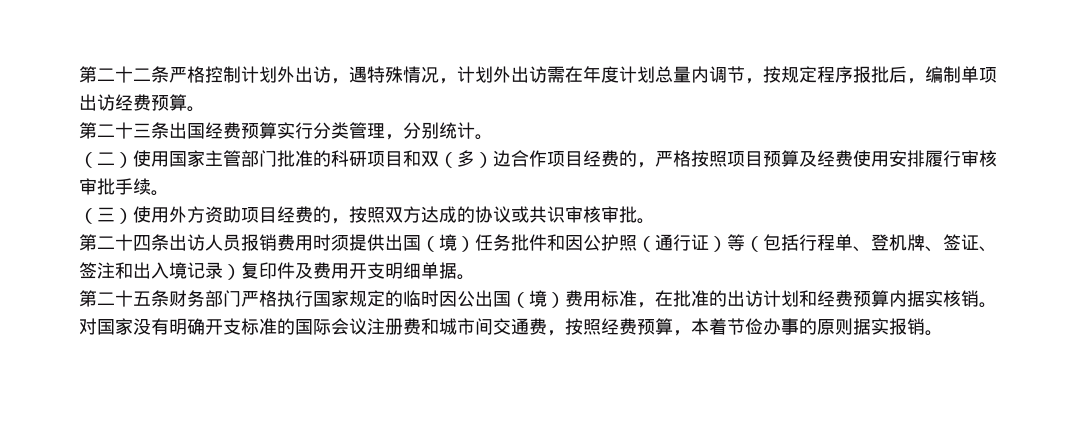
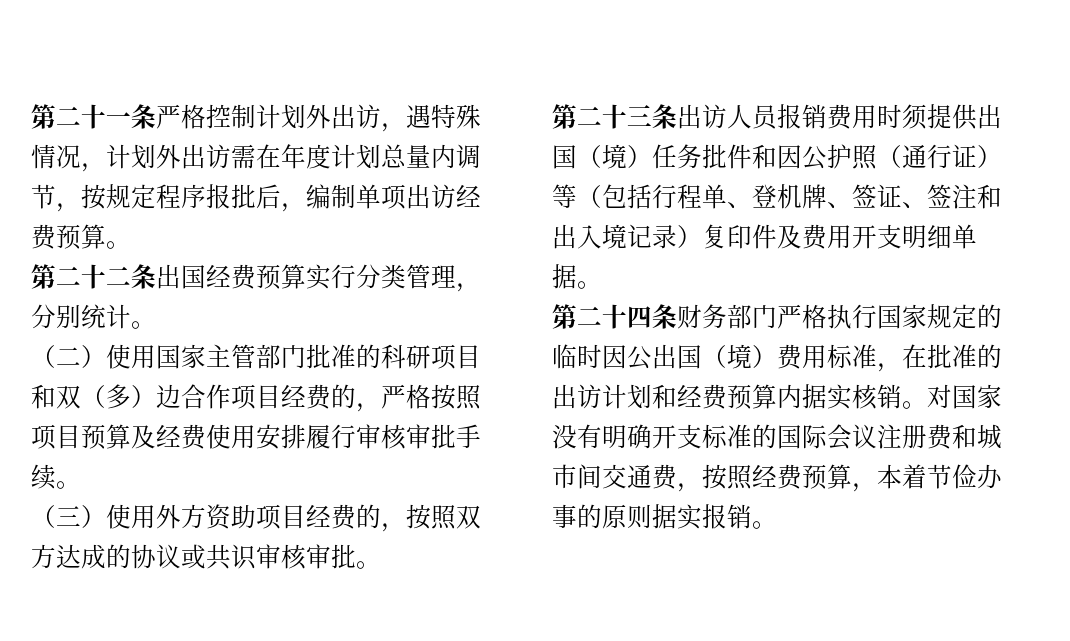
- 第二十二条严格控制计划外出访，遇特殊情况，计划外出访需在年度计划总量内调节，按规定程序报批后，编制单项出访经费预算。
+ 第二十一条严格控制计划外出访，遇特殊情况，计划外出访需在年度计划总量内调节，按规定程序报批后，编制单项出访经费预算。
- 第二十三条出国经费预算实行分类管理，分别统计。
+ 第二十二条出国经费预算实行分类管理，分别统计。
- 第二十四条出访人员报销费用时须提供出国（境）任务批件和因公护照（通行证）等（包括行程单、登机牌、签证、签注和出入境记录）复印件及费用开支明细单据。
+ 第二十三条出访人员报销费用时须提供出国（境）任务批件和因公护照（通行证）等（包括行程单、登机牌、签证、签注和出入境记录）复印件及费用开支明细单据。
- 第二十五条财务部门严格执行国家规定的临时因公出国（境）费用标准，在批准的出访计划和经费预算内据实核销。
+ 第二十四条财务部门严格执行国家规定的临时因公出国（境）费用标准，在批准的出访计划和经费预算内据实核销。

